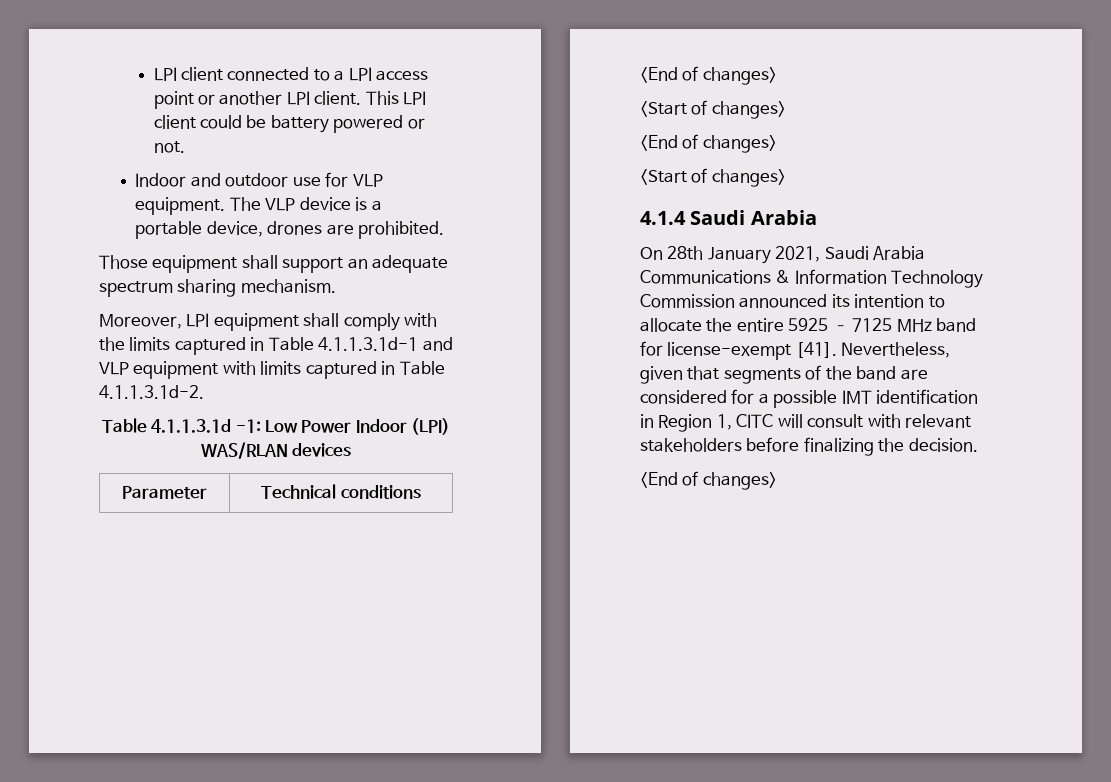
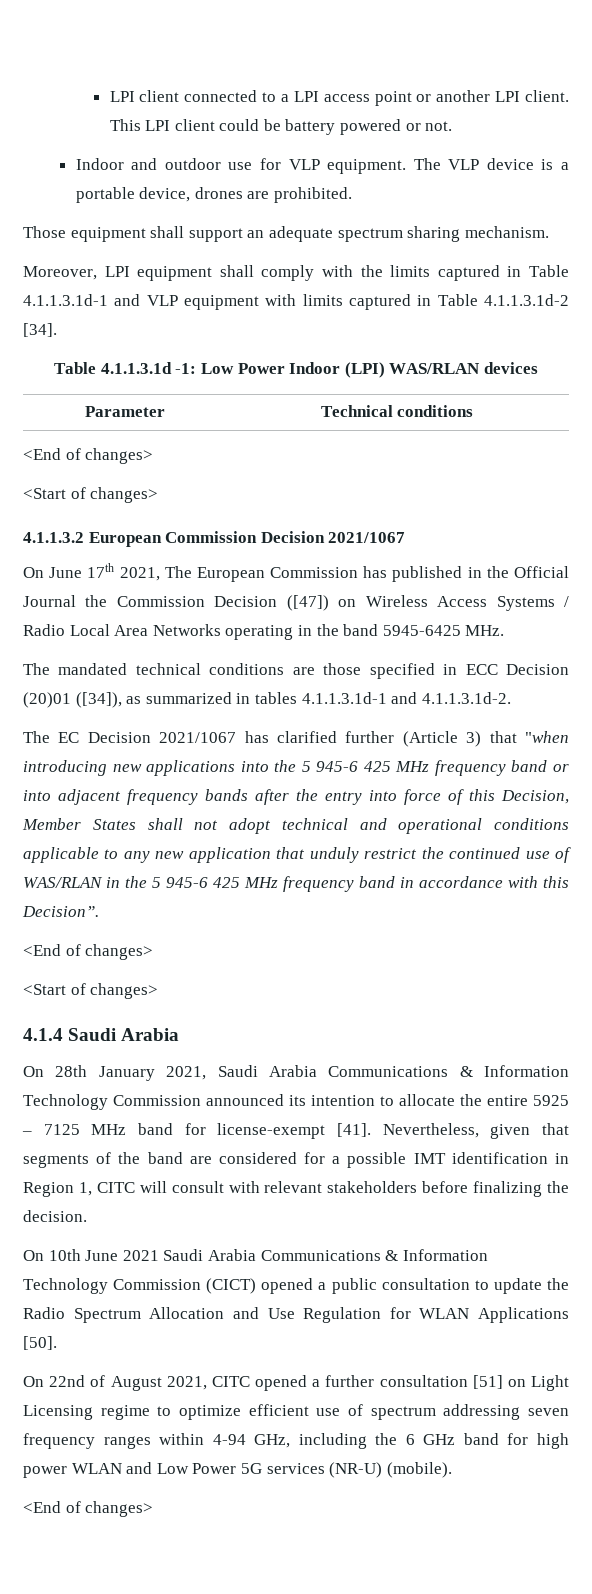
- Moreover, LPI equipment shall comply with the limits captured in Table 4.1.1.3.1d-1 and VLP equipment with limits captured in Table 4.1.1.3.1d-2.
+ Moreover, LPI equipment shall comply with the limits captured in Table 4.1.1.3.1d-1 and VLP equipment with limits captured in Table 4.1.1.3.1d-2 [34].
+ 4.1.1.3.2 European Commission Decision 2021/1067
+ On June 17th 2021, The European Commission has published in the Official Journal the Commission Decision ([47]) on Wireless Access Systems / Radio Local Area Networks operating in the band 5945-6425 MHz.
+ The mandated technical conditions are those specified in ECC Decision (20)01 ([34]), as summarized in tables 4.1.1.3.1d-1 and 4.1.1.3.1d-2.
+ The EC Decision 2021/1067 has clarified further (Article 3) that "when introducing new applications into the 5 945-6 425 MHz frequency band or into adjacent frequency bands after the entry into force of this Decision, Member States shall not adopt technical and operational conditions applicable to any new application that unduly restrict the continued use of WAS/RLAN in the 5 945-6 425 MHz frequency band in accordance with this Decision”.
+ On 10th June 2021 Saudi Arabia Communications & Information Technology Commission (CICT) opened a public consultation to update the Radio Spectrum Allocation and Use Regulation for WLAN Applications [50].
+ On 22nd of August 2021, CITC opened a further consultation [51] on Light Licensing regime to optimize efficient use of spectrum addressing seven frequency ranges within 4-94 GHz, including the 6 GHz band for high power WLAN and Low Power 5G services (NR-U) (mobile).

